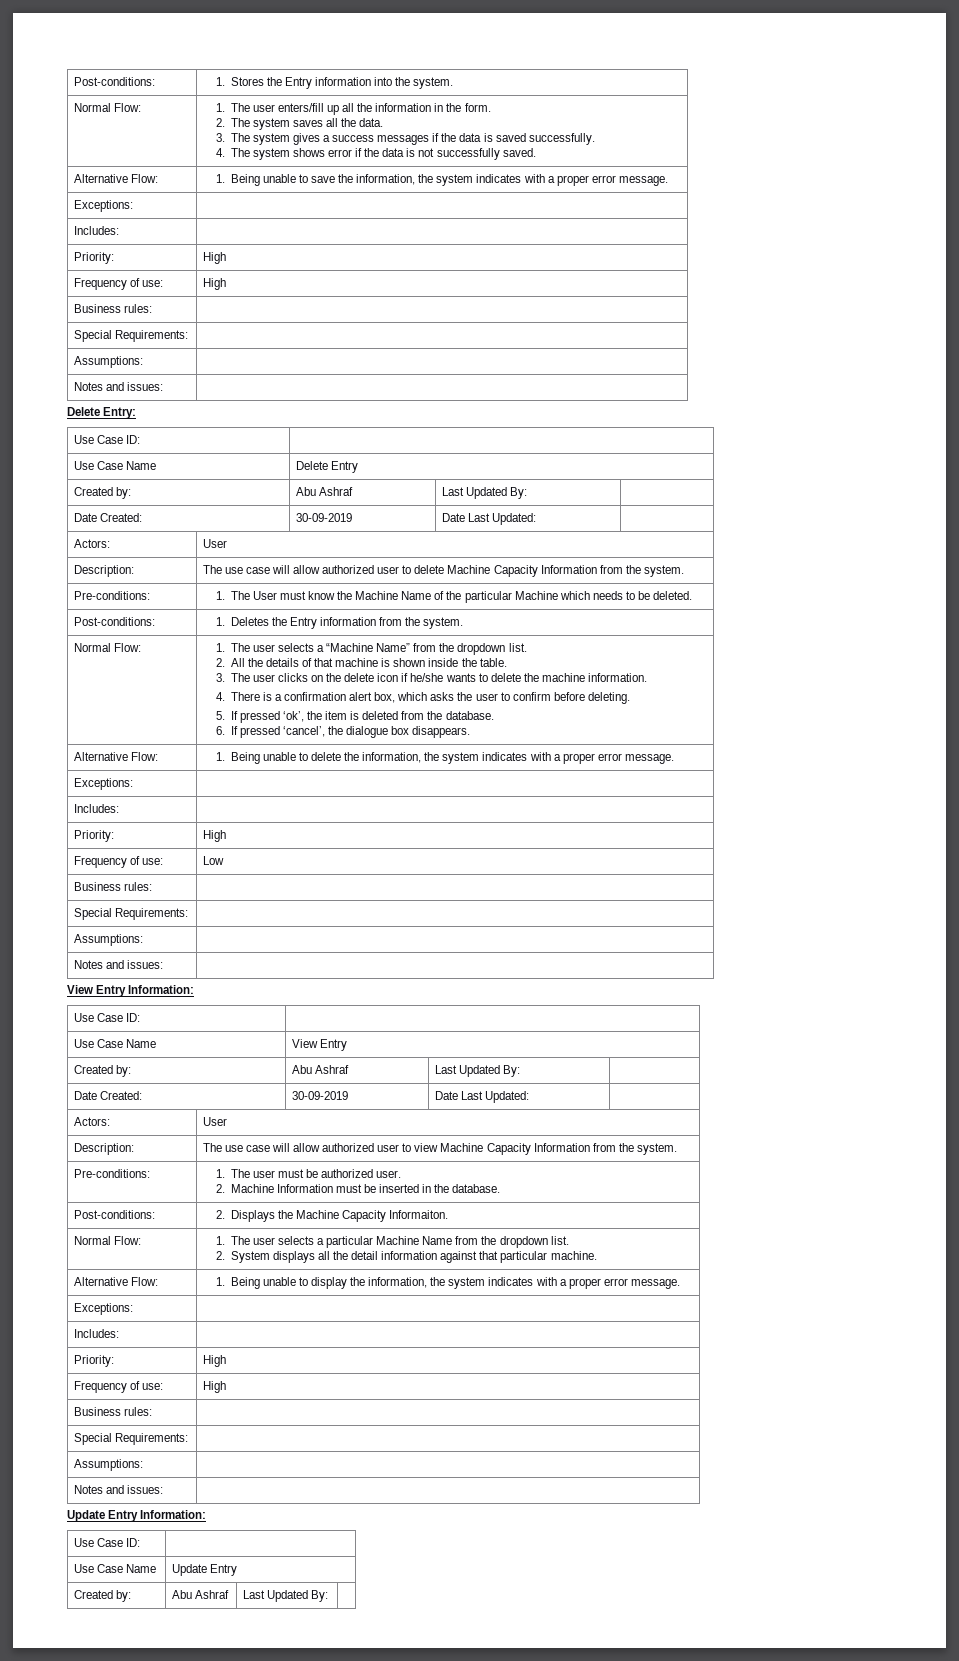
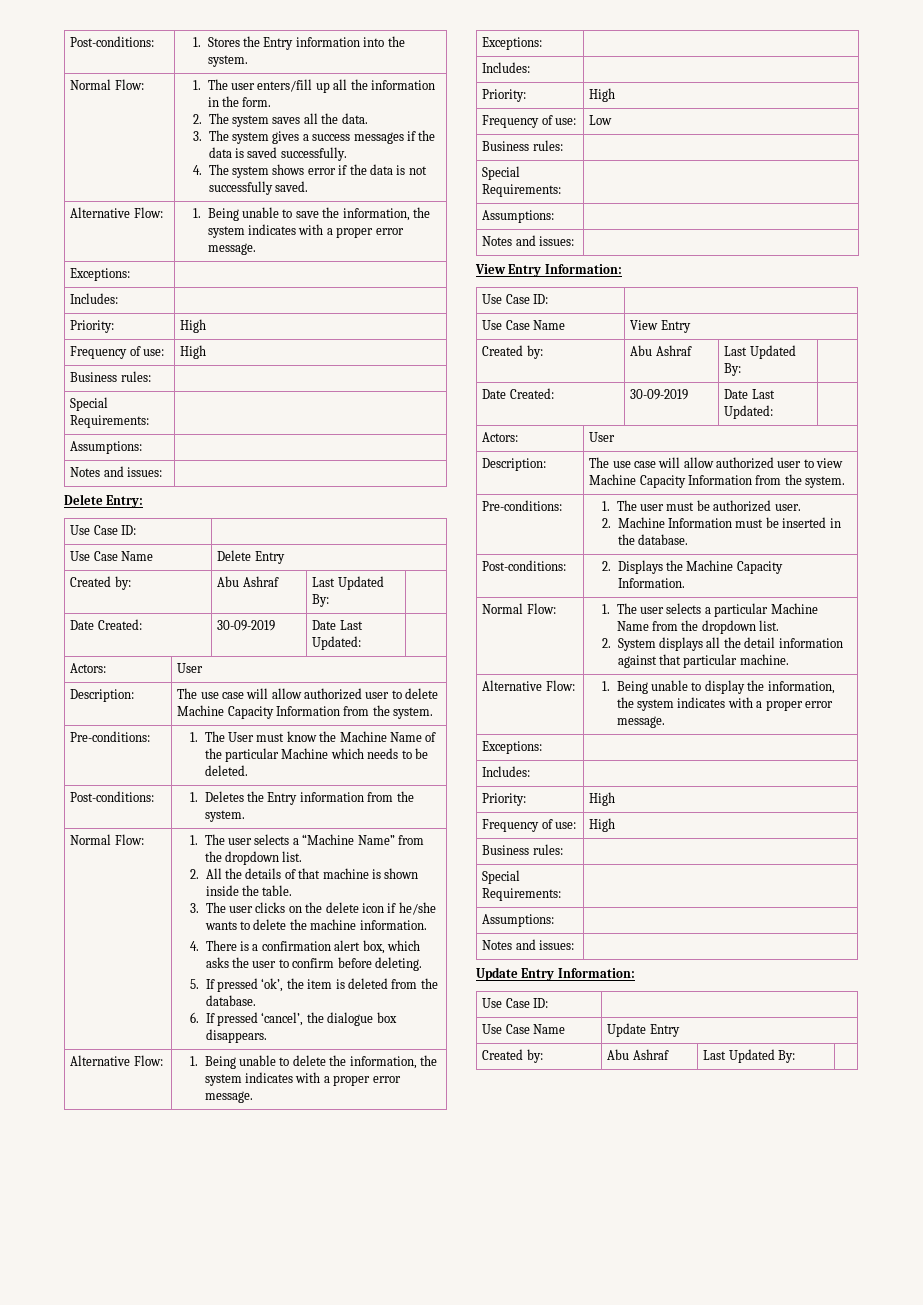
- Post-conditions: | 2. Displays the Machine Capacity Informaiton.
+ Post-conditions: | 2. Displays the Machine Capacity Information.

